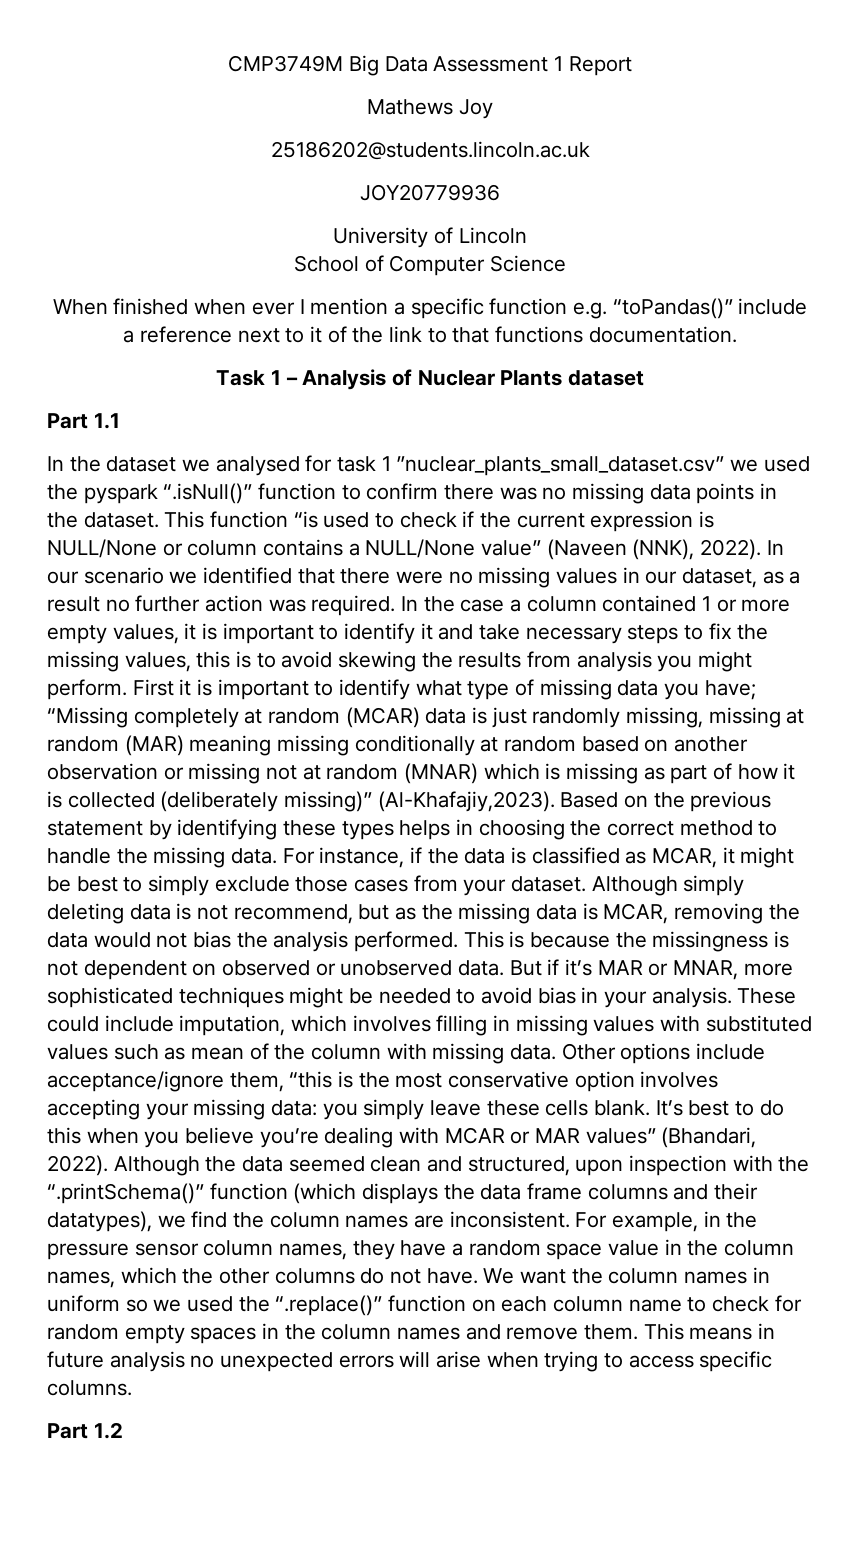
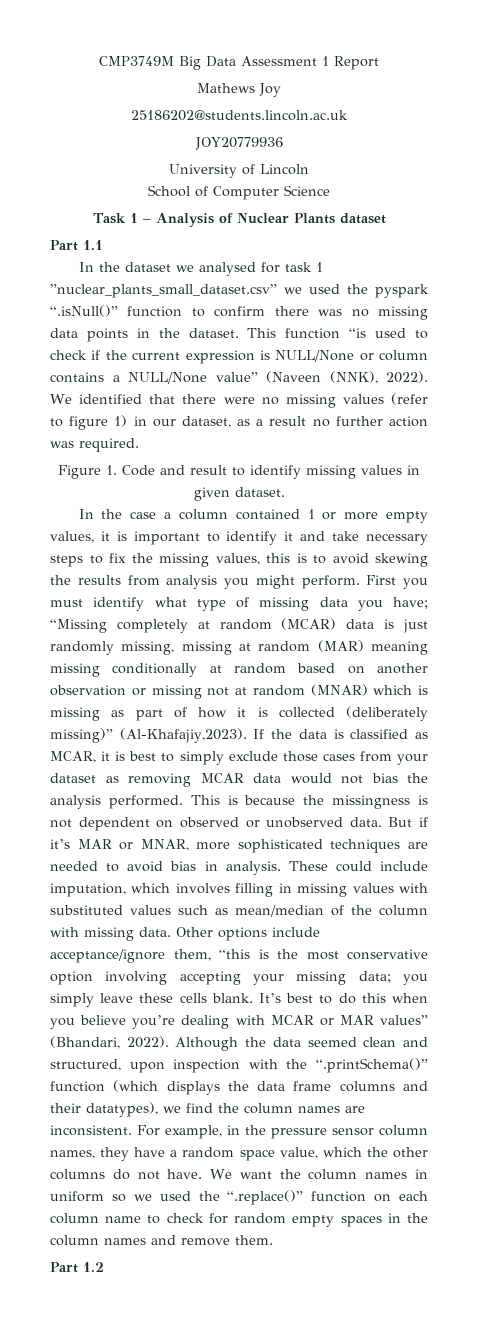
- When finished when ever I mention a specific function e.g. “toPandas()” include a reference next to it of the link to that functions documentation.
- In our scenario we identified that there were no missing values in our dataset, as a result no further action was required. In the case a column contained 1 or more empty values, it is important to identify it and take necessary steps to fix the missing values, this is to avoid skewing the results from analysis you might perform.
+ We identified that there were no missing values (refer to figure 1) in our dataset, as a result no further action was required.
+ Figure 1. Code and result to identify missing values in given dataset.
+ In the case a column contained 1 or more empty values, it is important to identify it and take necessary steps to fix the missing values, this is to avoid skewing the results from analysis you might perform.
- First it is important to identify what type of missing data you have; “Missing completely at random (MCAR) data is just randomly missing, missing at random (MAR) meaning missing conditionally at random based on another observation or missing not at random (MNAR) which is missing as part of how it is collected (deliberately missing)” (Al-Khafajiy,2023).
+ First you must identify what type of missing data you have; “Missing completely at random (MCAR) data is just randomly missing, missing at random (MAR) meaning missing conditionally at random based on another observation or missing not at random (MNAR) which is missing as part of how it is collected (deliberately missing)” (Al-Khafajiy,2023).
- Based on the previous statement by identifying these types helps in choosing the correct method to handle the missing data. For instance, if the data is classified as MCAR, it might be best to simply exclude those cases from your dataset. Although simply deleting data is not recommend, but as the missing data is MCAR, removing the data would not bias the analysis performed.
+ If the data is classified as MCAR, it is best to simply exclude those cases from your dataset as removing MCAR data would not bias the analysis performed.
- But if it’s MAR or MNAR, more sophisticated techniques might be needed to avoid bias in your analysis.
+ But if it’s MAR or MNAR, more sophisticated techniques are needed to avoid bias in analysis.
- These could include imputation, which involves filling in missing values with substituted values such as mean of the column with missing data.
+ These could include imputation, which involves filling in missing values with substituted values such as mean/median of the column with missing data.
- Other options include acceptance/ignore them, “this is the most conservative option involves accepting your missing data: you simply leave these cells blank.
+ Other options include acceptance/ignore them, “this is the most conservative option involving accepting your missing data; you simply leave these cells blank.
- For example, in the pressure sensor column names, they have a random space value in the column names, which the other columns do not have.
+ For example, in the pressure sensor column names, they have a random space value, which the other columns do not have.
- This means in future analysis no unexpected errors will arise when trying to access specific columns.

